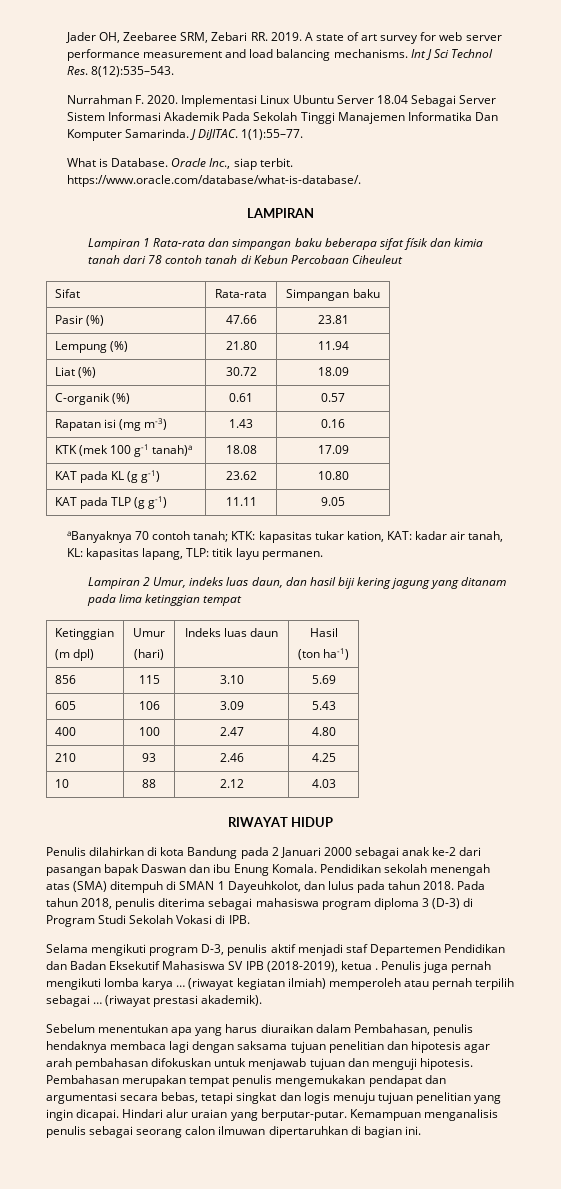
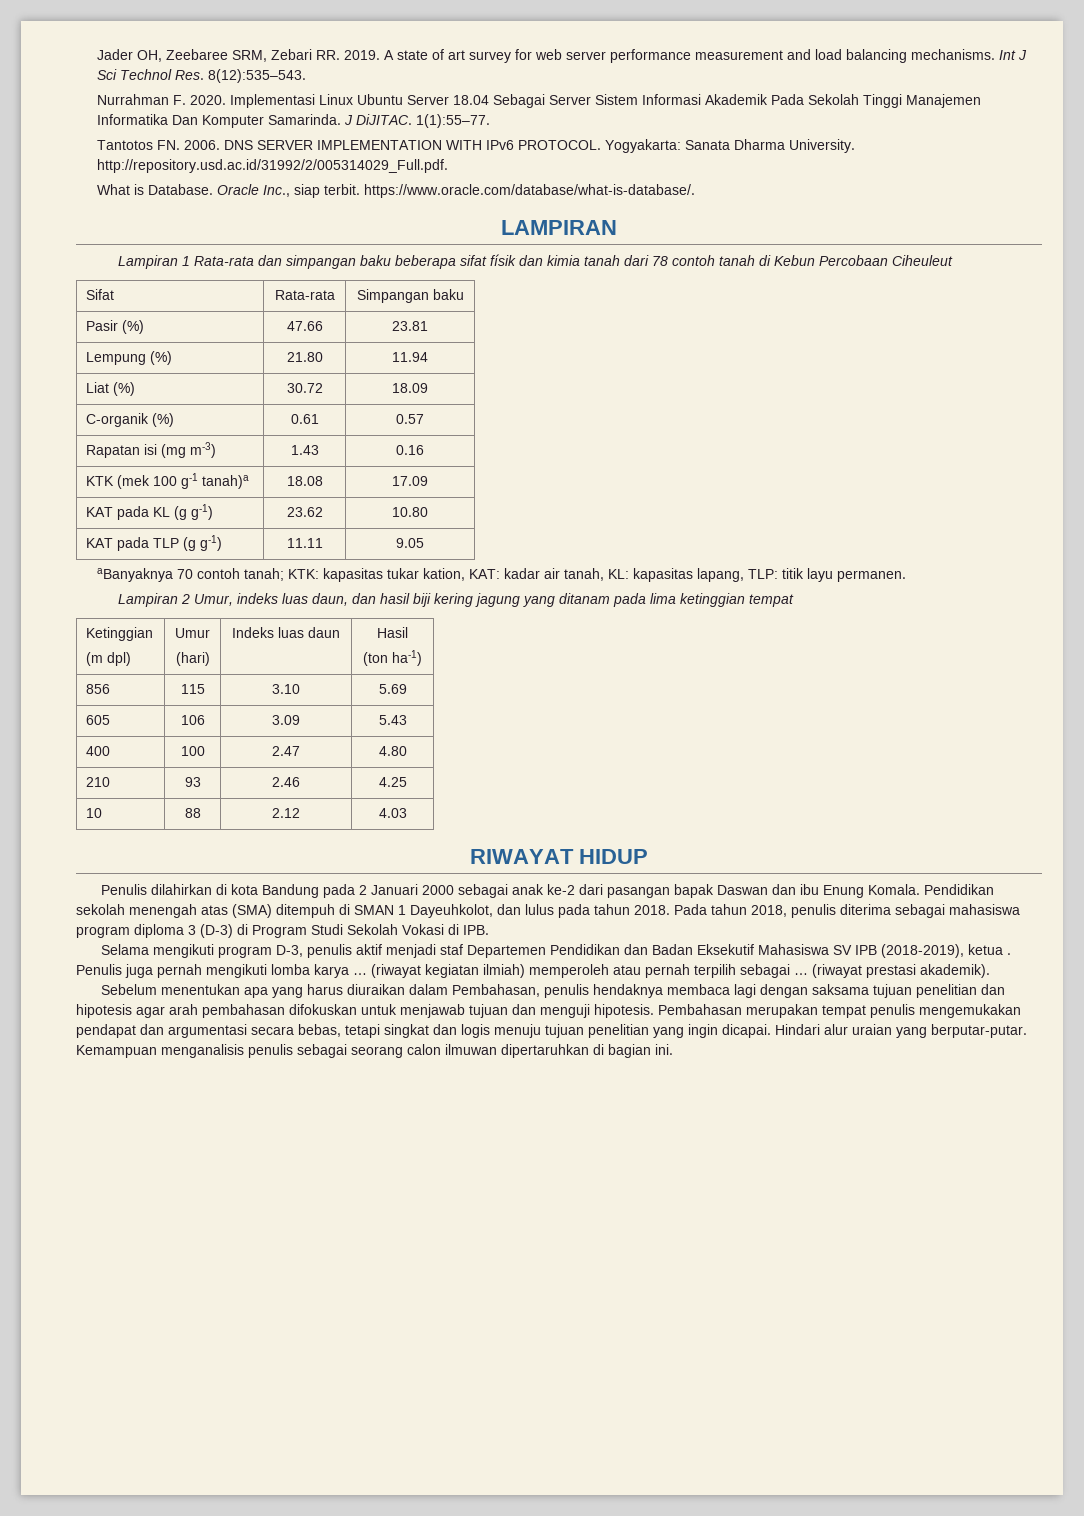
+ Tantotos FN. 2006. DNS SERVER IMPLEMENTATION WITH IPv6 PROTOCOL. Yogyakarta: Sanata Dharma University. http://repository.usd.ac.id/31992/2/005314029_Full.pdf.

